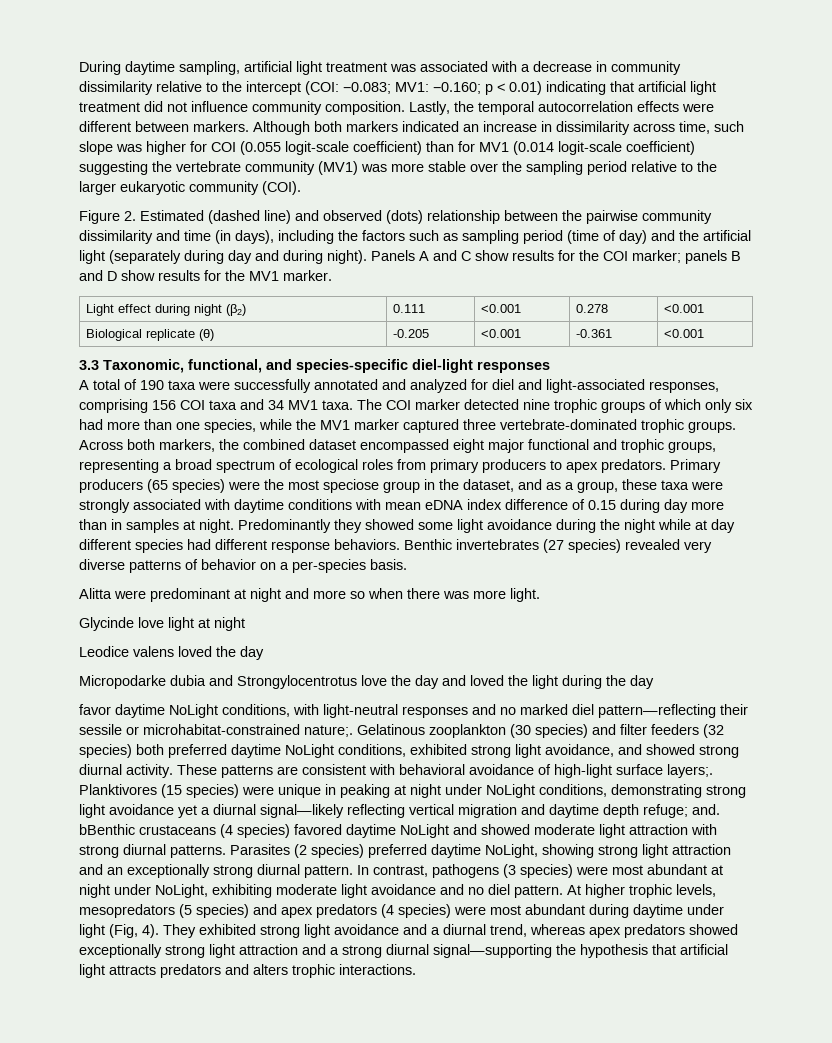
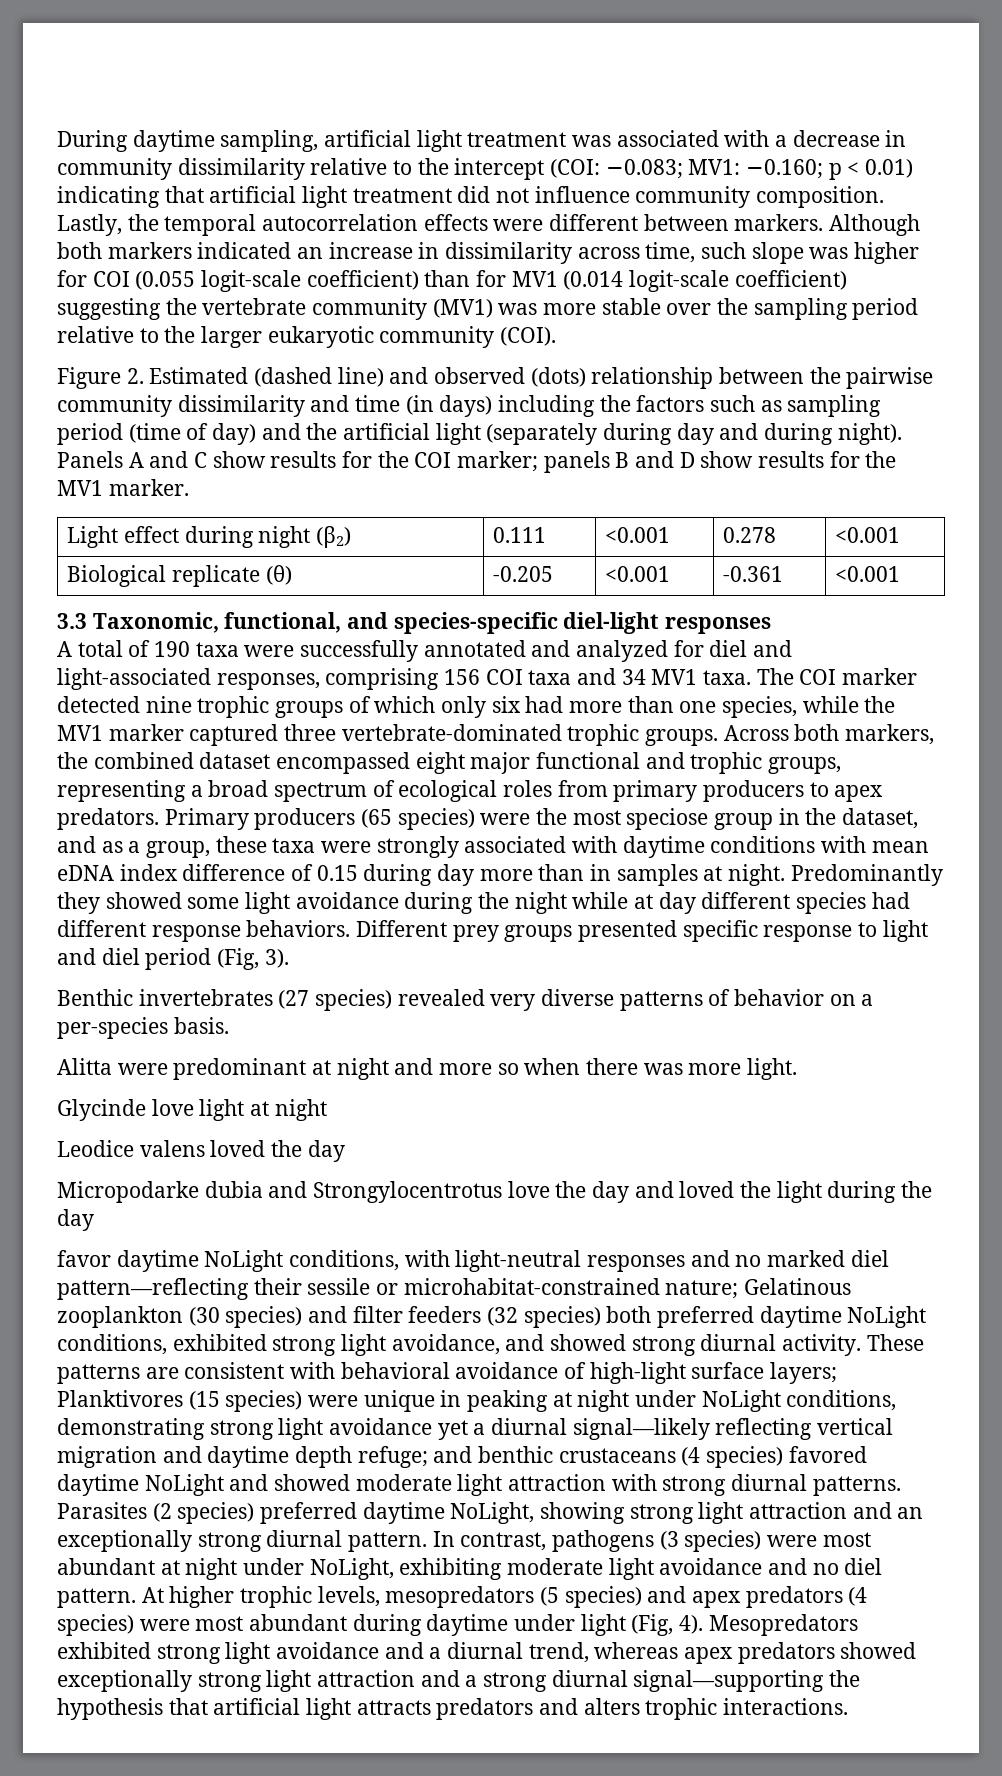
- Figure 2. Estimated (dashed line) and observed (dots) relationship between the pairwise community dissimilarity and time (in days), including the factors such as sampling period (time of day) and the artificial light (separately during day and during night).
+ Figure 2. Estimated (dashed line) and observed (dots) relationship between the pairwise community dissimilarity and time (in days) including the factors such as sampling period (time of day) and the artificial light (separately during day and during night).
- Predominantly they showed some light avoidance during the night while at day different species had different response behaviors. Benthic invertebrates (27 species) revealed very diverse patterns of behavior on a per-species basis.
+ Predominantly they showed some light avoidance during the night while at day different species had different response behaviors. Different prey groups presented specific response to light and diel period (Fig, 3).
+ Benthic invertebrates (27 species) revealed very diverse patterns of behavior on a per-species basis.
- favor daytime NoLight conditions, with light-neutral responses and no marked diel pattern—reflecting their sessile or microhabitat-constrained nature;. Gelatinous zooplankton (30 species) and filter feeders (32 species) both preferred daytime NoLight conditions, exhibited strong light avoidance, and showed strong diurnal activity.
+ favor daytime NoLight conditions, with light-neutral responses and no marked diel pattern—reflecting their sessile or microhabitat-constrained nature; Gelatinous zooplankton (30 species) and filter feeders (32 species) both preferred daytime NoLight conditions, exhibited strong light avoidance, and showed strong diurnal activity.
- These patterns are consistent with behavioral avoidance of high-light surface layers;. Planktivores (15 species) were unique in peaking at night under NoLight conditions, demonstrating strong light avoidance yet a diurnal signal—likely reflecting vertical migration and daytime depth refuge; and. bBenthic crustaceans (4 species) favored daytime NoLight and showed moderate light attraction with strong diurnal patterns.
+ These patterns are consistent with behavioral avoidance of high-light surface layers; Planktivores (15 species) were unique in peaking at night under NoLight conditions, demonstrating strong light avoidance yet a diurnal signal—likely reflecting vertical migration and daytime depth refuge; and benthic crustaceans (4 species) favored daytime NoLight and showed moderate light attraction with strong diurnal patterns.
- They exhibited strong light avoidance and a diurnal trend, whereas apex predators showed exceptionally strong light attraction and a strong diurnal signal—supporting the hypothesis that artificial light attracts predators and alters trophic interactions.
+ Mesopredators exhibited strong light avoidance and a diurnal trend, whereas apex predators showed exceptionally strong light attraction and a strong diurnal signal—supporting the hypothesis that artificial light attracts predators and alters trophic interactions.

